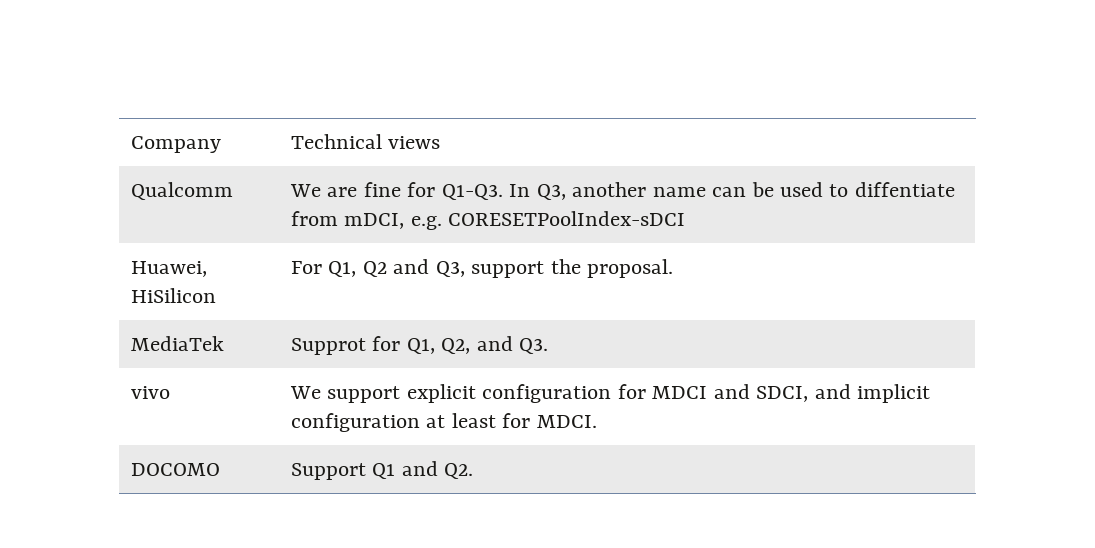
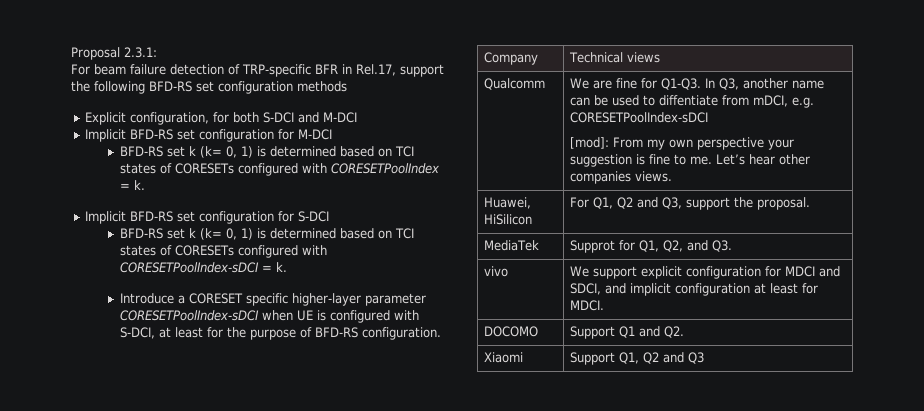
+ Proposal 2.3.1:
+ For beam failure detection of TRP-specific BFR in Rel.17, support the following BFD-RS set configuration methods
+ Explicit configuration, for both S-DCI and M-DCI
+ Implicit BFD-RS set configuration for M-DCI
+ BFD-RS set k (k= 0, 1) is determined based on TCI states of CORESETs configured with CORESETPoolIndex = k.
+ Implicit BFD-RS set configuration for S-DCI
+ BFD-RS set k (k= 0, 1) is determined based on TCI states of CORESETs configured with CORESETPoolIndex-sDCI = k.
+ Introduce a CORESET specific higher-layer parameter CORESETPoolIndex-sDCI when UE is configured with S-DCI, at least for the purpose of BFD-RS configuration.
  Qualcomm | We are fine for Q1-Q3. In Q3, another name can be used to diffentiate from mDCI, e.g. CORESETPoolIndex-sDCI
+ [mod]: From my own perspective your suggestion is fine to me. Let’s hear other companies views.
+ Xiaomi | Support Q1, Q2 and Q3

